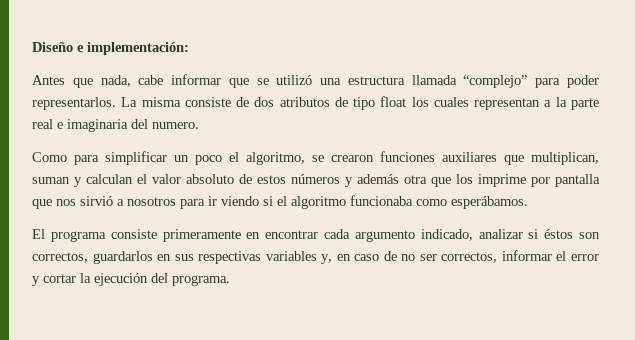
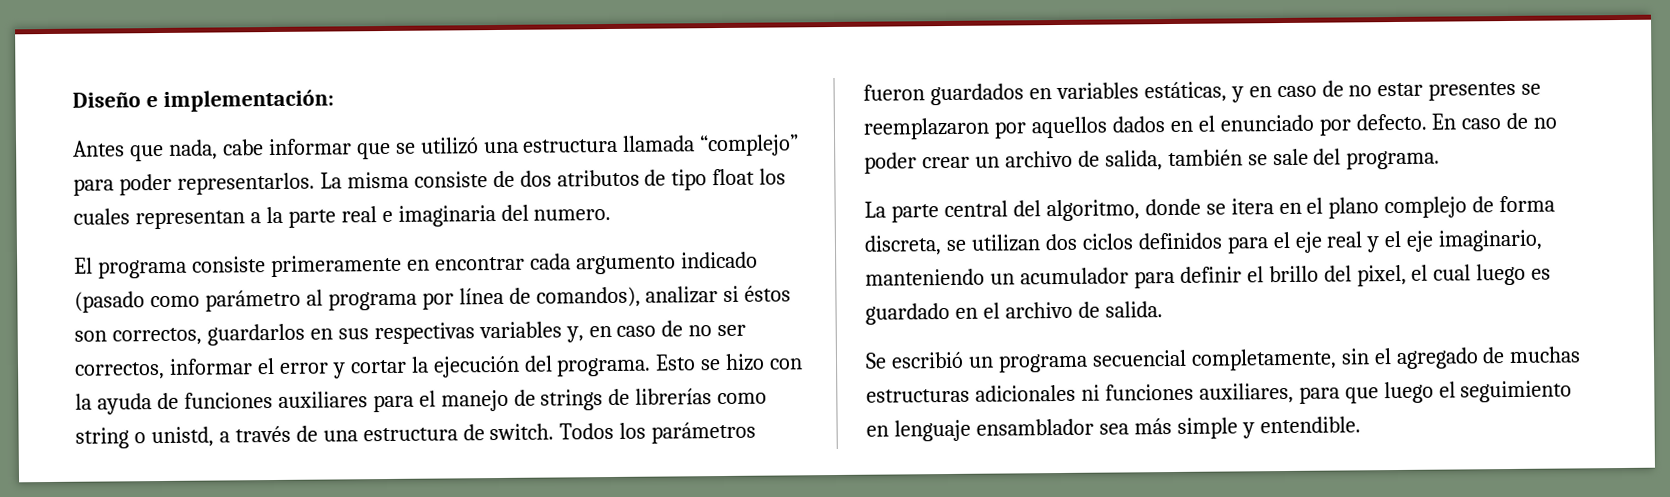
- Como para simplificar un poco el algoritmo, se crearon funciones auxiliares que multiplican, suman y calculan el valor absoluto de estos números y además otra que los imprime por pantalla que nos sirvió a nosotros para ir viendo si el algoritmo funcionaba como esperábamos.
- El programa consiste primeramente en encontrar cada argumento indicado, analizar si éstos son correctos, guardarlos en sus respectivas variables y, en caso de no ser correctos, informar el error y cortar la ejecución del programa.
+ El programa consiste primeramente en encontrar cada argumento indicado (pasado como parámetro al programa por línea de comandos), analizar si éstos son correctos, guardarlos en sus respectivas variables y, en caso de no ser correctos, informar el error y cortar la ejecución del programa.
+ Esto se hizo con la ayuda de funciones auxiliares para el manejo de strings de librerías como string o unistd, a través de una estructura de switch. Todos los parámetros fueron guardados en variables estáticas, y en caso de no estar presentes se reemplazaron por aquellos dados en el enunciado por defecto. En caso de no poder crear un archivo de salida, también se sale del programa.
+ La parte central del algoritmo, donde se itera en el plano complejo de forma discreta, se utilizan dos ciclos definidos para el eje real y el eje imaginario, manteniendo un acumulador para definir el brillo del pixel, el cual luego es guardado en el archivo de salida.
+ Se escribió un programa secuencial completamente, sin el agregado de muchas estructuras adicionales ni funciones auxiliares, para que luego el seguimiento en lenguaje ensamblador sea más simple y entendible.

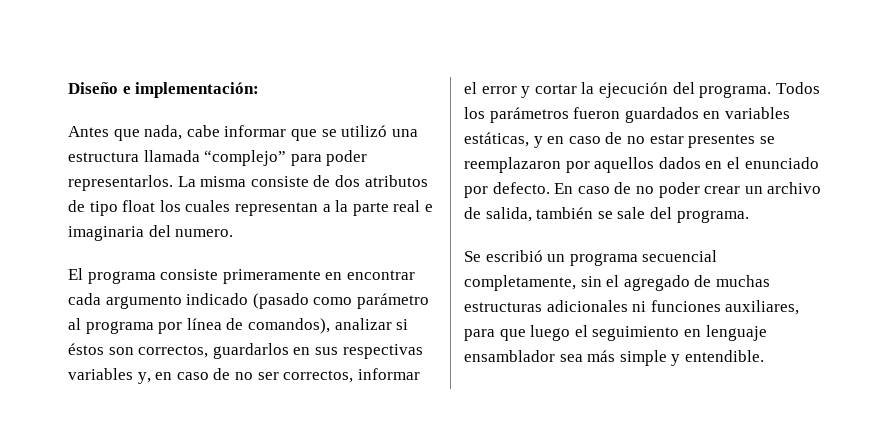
- Esto se hizo con la ayuda de funciones auxiliares para el manejo de strings de librerías como string o unistd, a través de una estructura de switch.
- La parte central del algoritmo, donde se itera en el plano complejo de forma discreta, se utilizan dos ciclos definidos para el eje real y el eje imaginario, manteniendo un acumulador para definir el brillo del pixel, el cual luego es guardado en el archivo de salida.

